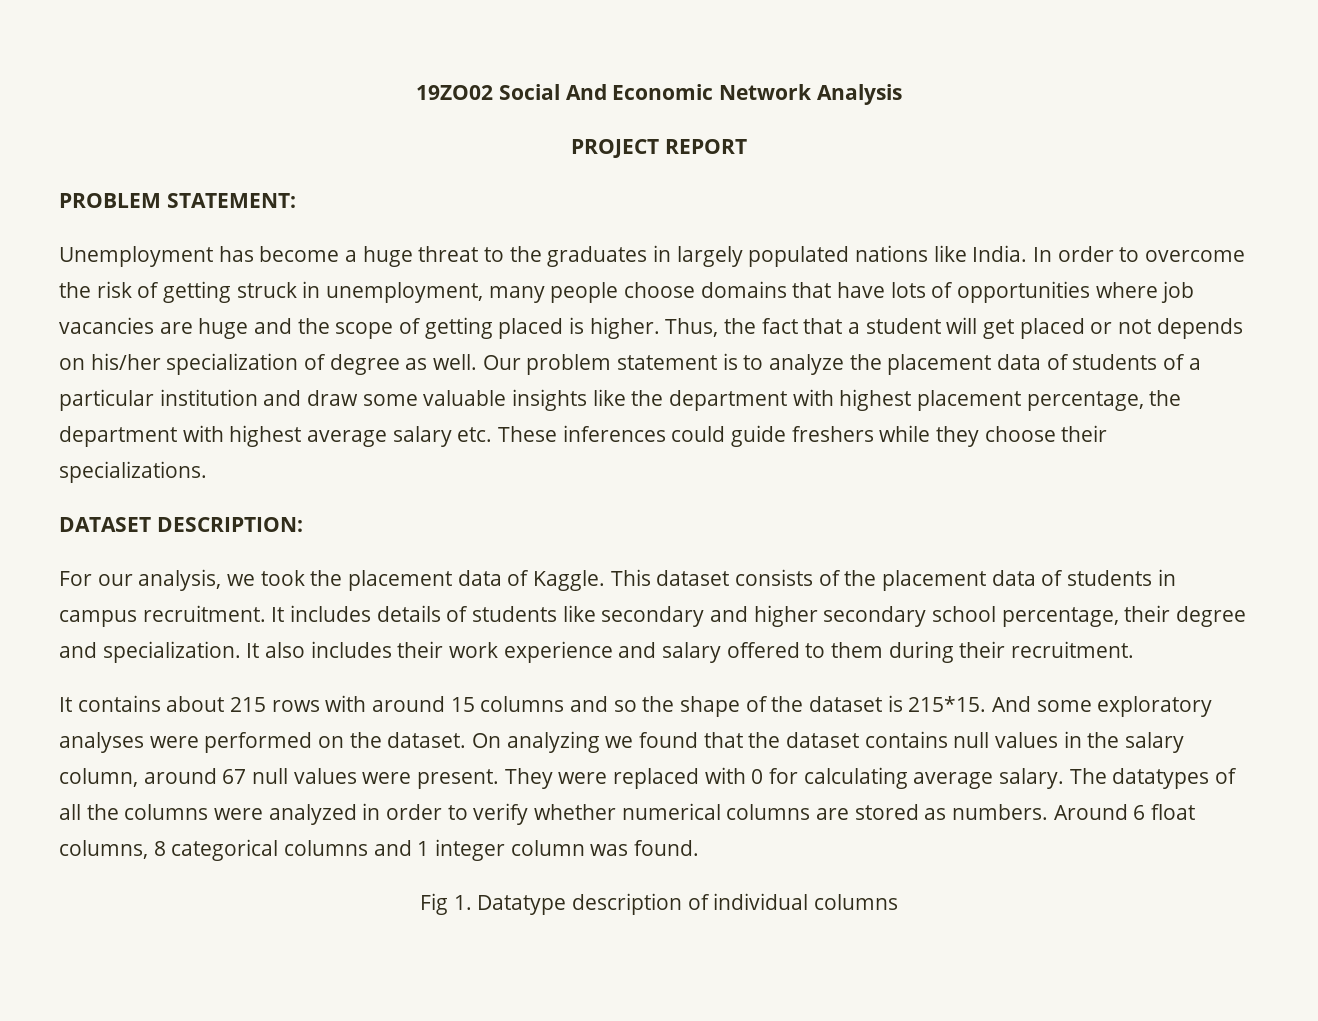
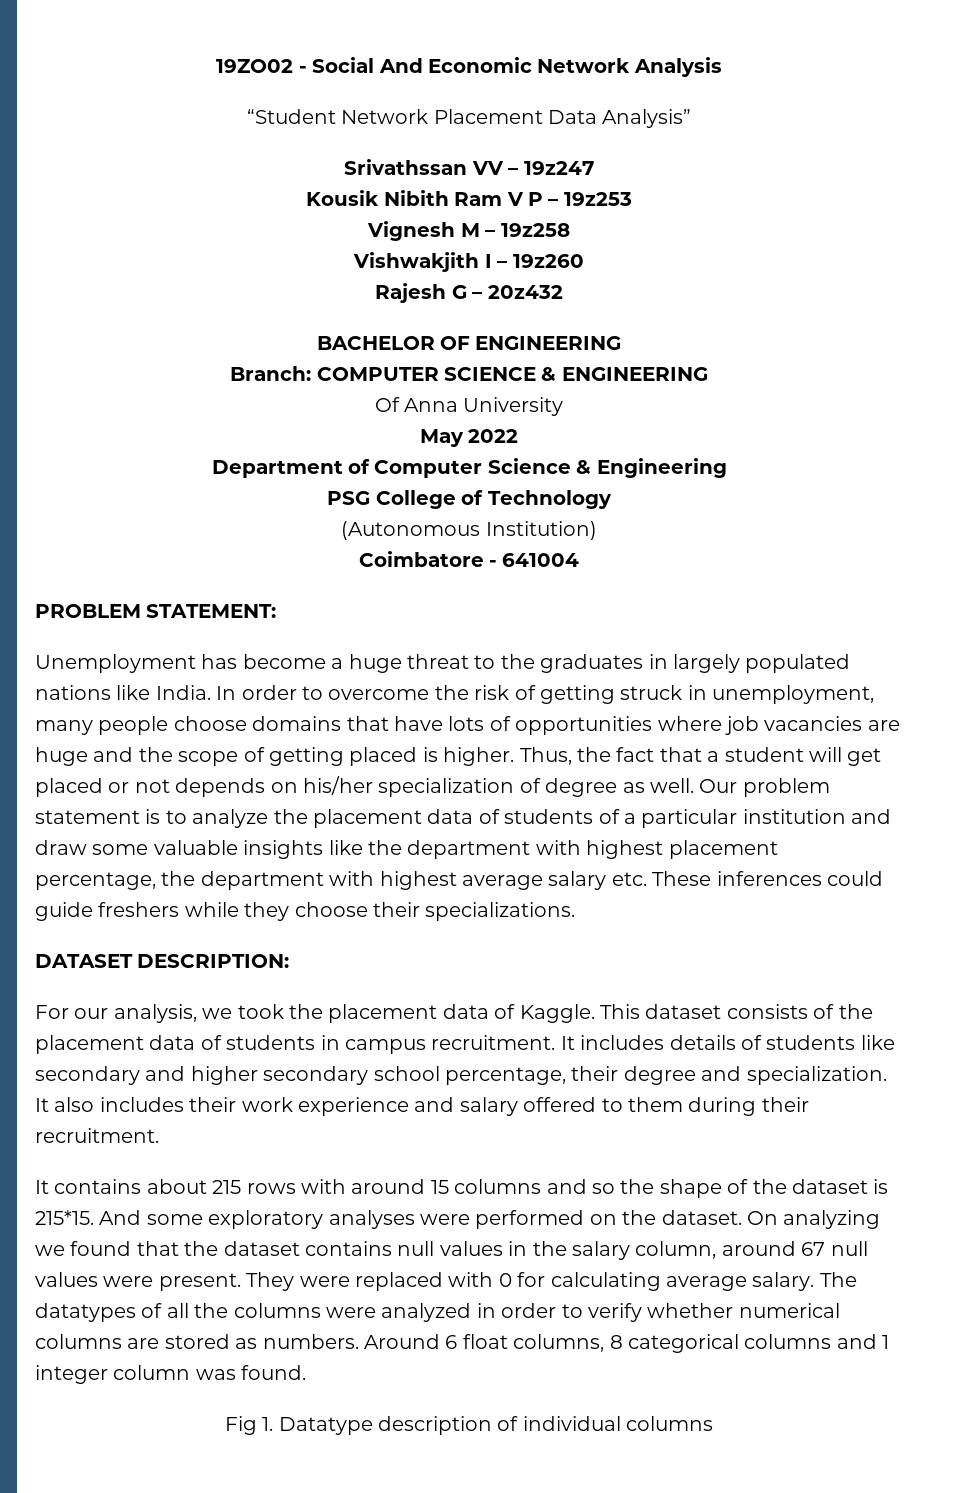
- 19ZO02 Social And Economic Network Analysis
+ 19ZO02 - Social And Economic Network Analysis
- PROJECT REPORT
+ “Student Network Placement Data Analysis”
+ Srivathssan VV – 19z247
+ Kousik Nibith Ram V P – 19z253
+ Vignesh M – 19z258
+ Vishwakjith I – 19z260
+ Rajesh G – 20z432
+ BACHELOR OF ENGINEERING
+ Branch: COMPUTER SCIENCE & ENGINEERING
+ Of Anna University
+ May 2022
+ Department of Computer Science & Engineering
+ PSG College of Technology
+ (Autonomous Institution)
+ Coimbatore - 641004

